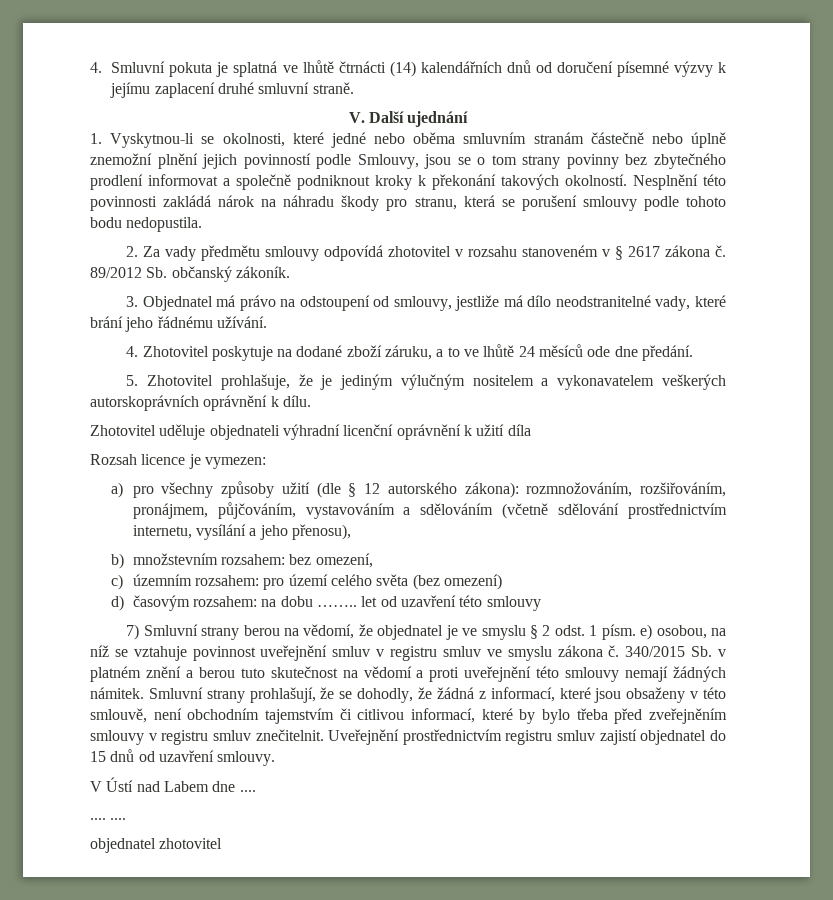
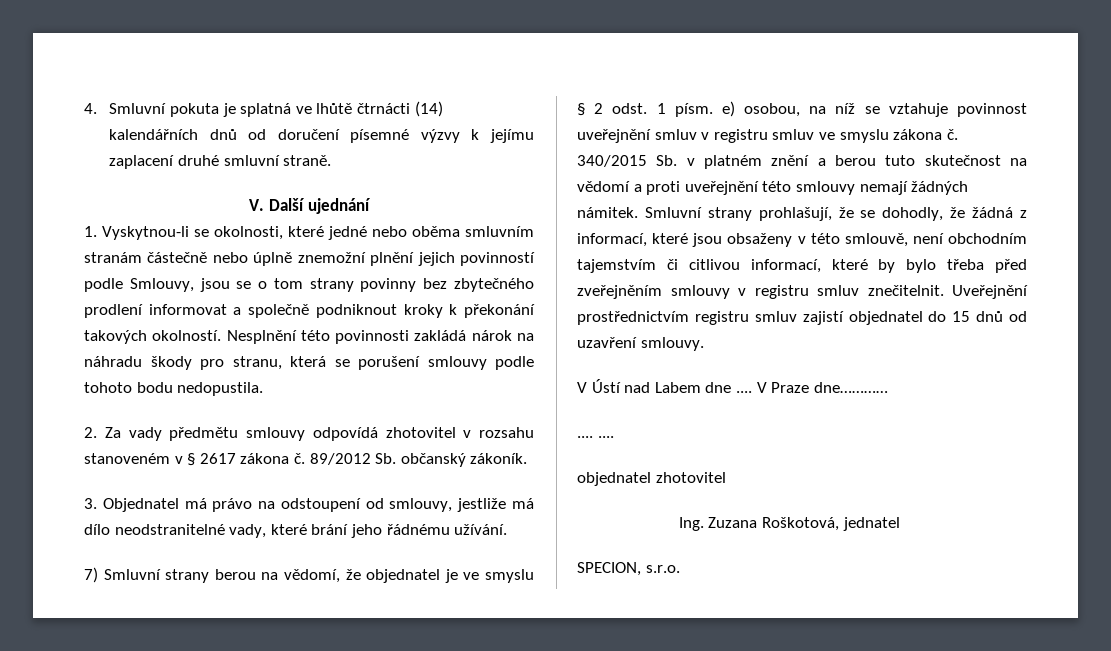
- 4. Zhotovitel poskytuje na dodané zboží záruku, a to ve lhůtě 24 měsíců ode dne předání.
- 5. Zhotovitel prohlašuje, že je jediným výlučným nositelem a vykonavatelem veškerých autorskoprávních oprávnění k dílu.
- Zhotovitel uděluje objednateli výhradní licenční oprávnění k užití díla
- Rozsah licence je vymezen:
- a) pro všechny způsoby užití (dle § 12 autorského zákona): rozmnožováním, rozšiřováním, pronájmem, půjčováním, vystavováním a sdělováním (včetně sdělování prostřednictvím internetu, vysílání a jeho přenosu),
- b) množstevním rozsahem: bez omezení,
- c) územním rozsahem: pro území celého světa (bez omezení)
- d) časovým rozsahem: na dobu …….. let od uzavření této smlouvy
+ V Praze dne…………
+ Ing. Zuzana Roškotová, jednatel
+ SPECION, s.r.o.

